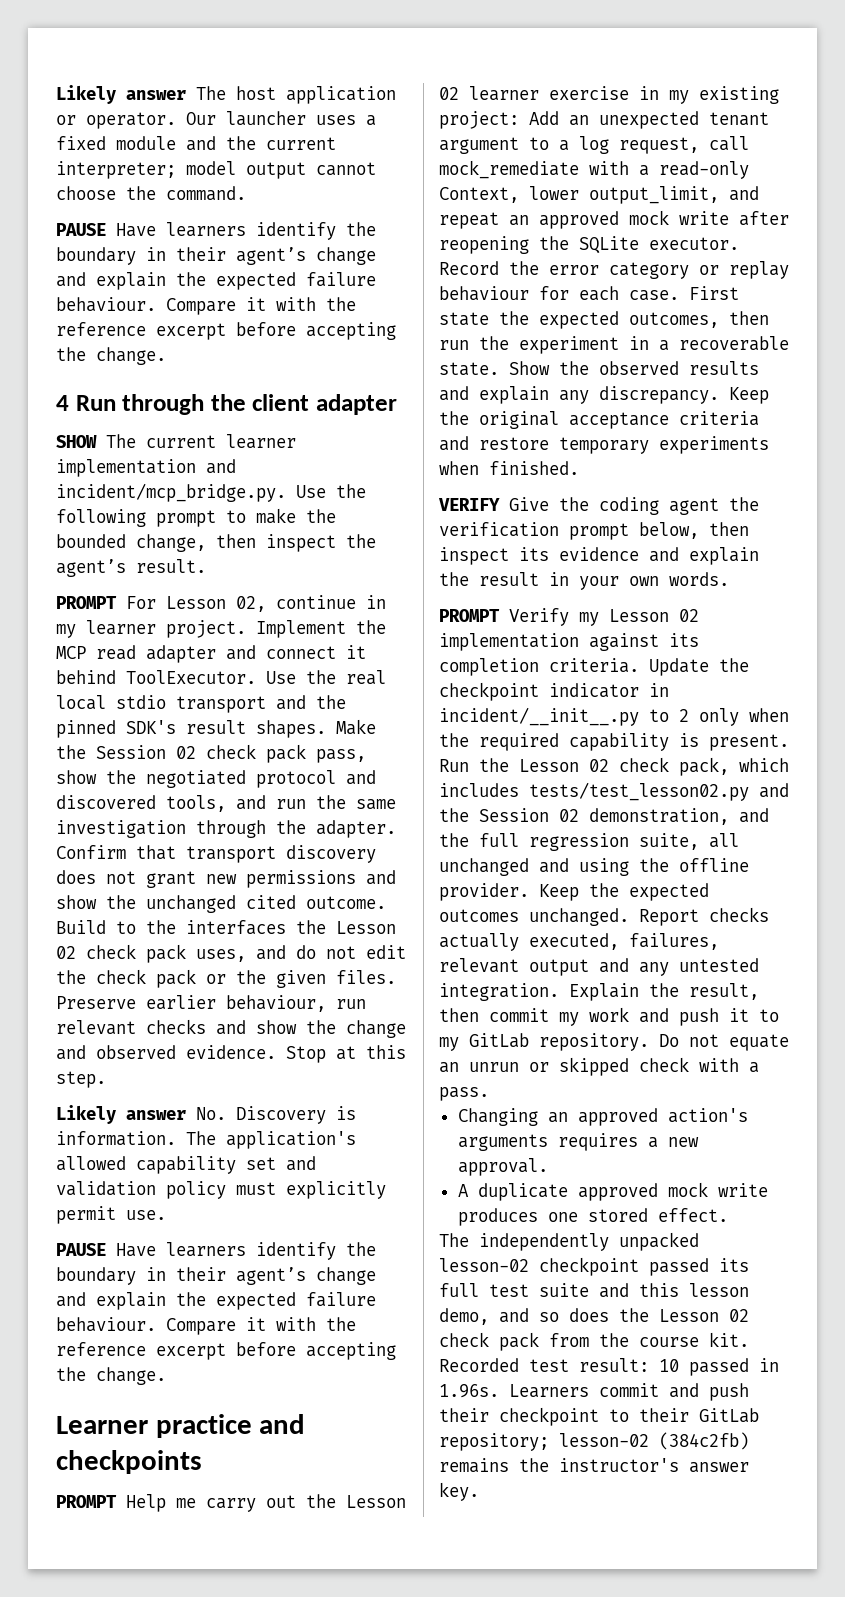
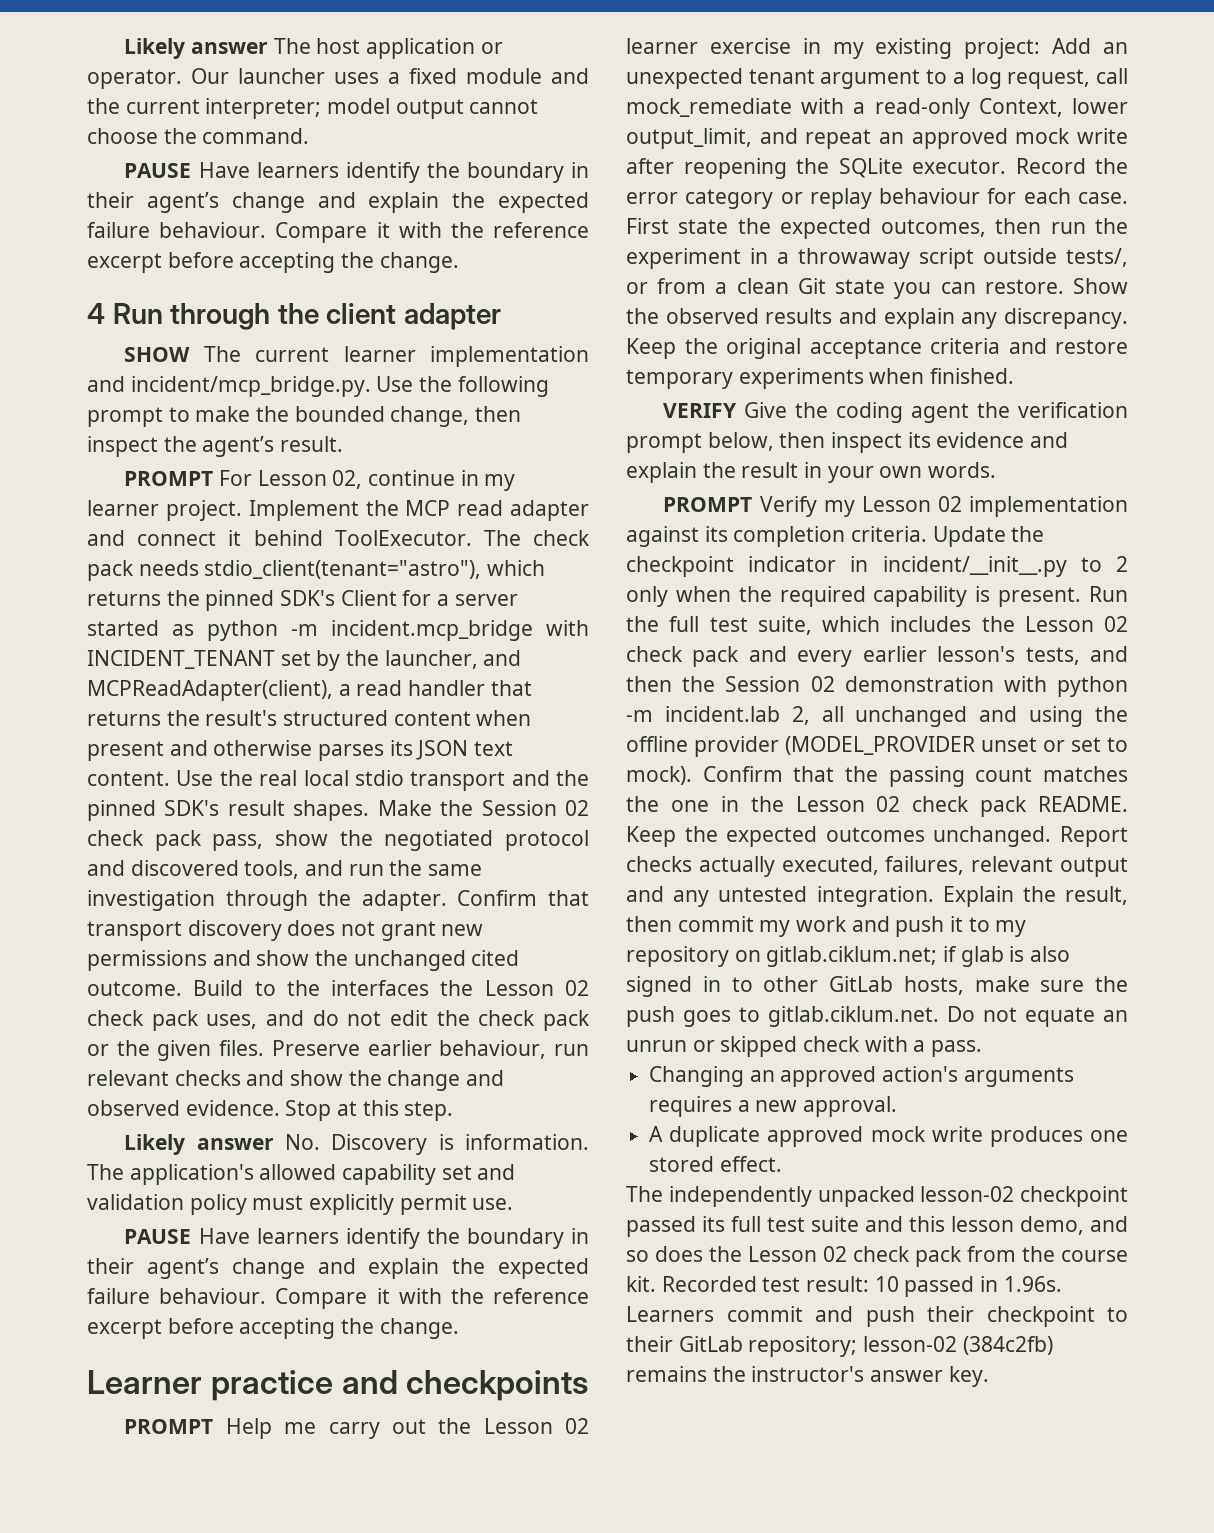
+ The check pack needs stdio_client(tenant="astro"), which returns the pinned SDK's Client for a server started as python -m incident.mcp_bridge with INCIDENT_TENANT set by the launcher, and MCPReadAdapter(client), a read handler that returns the result's structured content when present and otherwise parses its JSON text content.
- First state the expected outcomes, then run the experiment in a recoverable state.
+ First state the expected outcomes, then run the experiment in a throwaway script outside tests/, or from a clean Git state you can restore.
- Run the Lesson 02 check pack, which includes tests/test_lesson02.py and the Session 02 demonstration, and the full regression suite, all unchanged and using the offline provider.
+ Run the full test suite, which includes the Lesson 02 check pack and every earlier lesson's tests, and then the Session 02 demonstration with python -m incident.lab 2, all unchanged and using the offline provider (MODEL_PROVIDER unset or set to mock). Confirm that the passing count matches the one in the Lesson 02 check pack README.
- Explain the result, then commit my work and push it to my GitLab repository. Do not equate an unrun or skipped check with a pass.
+ Explain the result, then commit my work and push it to my repository on gitlab.ciklum.net; if glab is also signed in to other GitLab hosts, make sure the push goes to gitlab.ciklum.net. Do not equate an unrun or skipped check with a pass.

